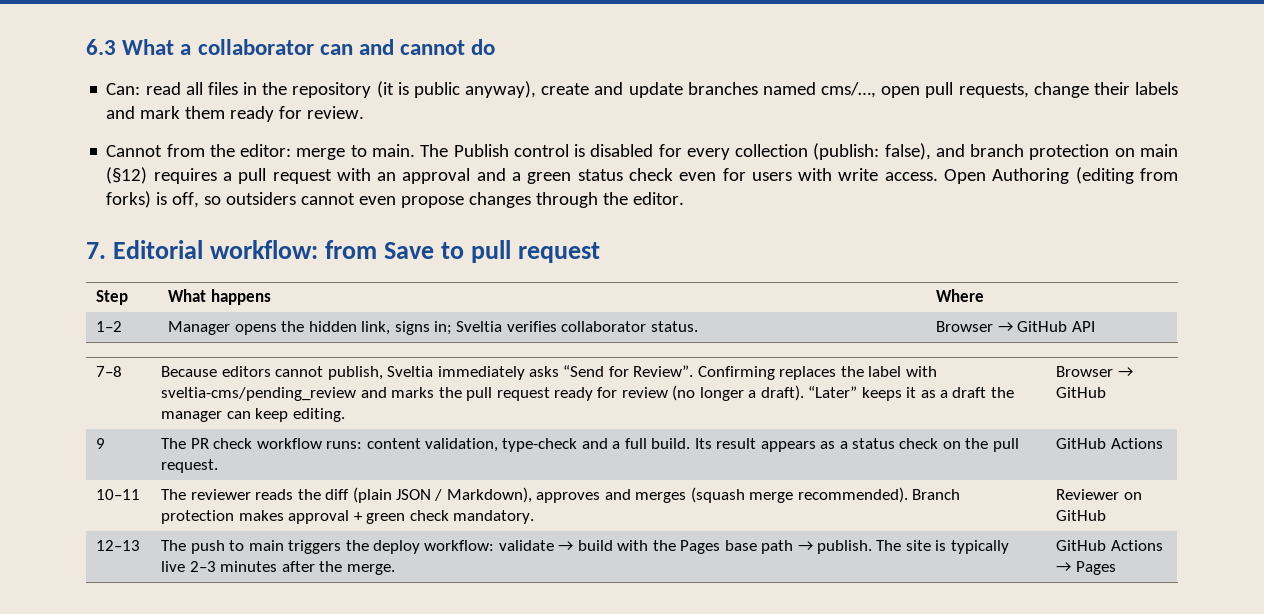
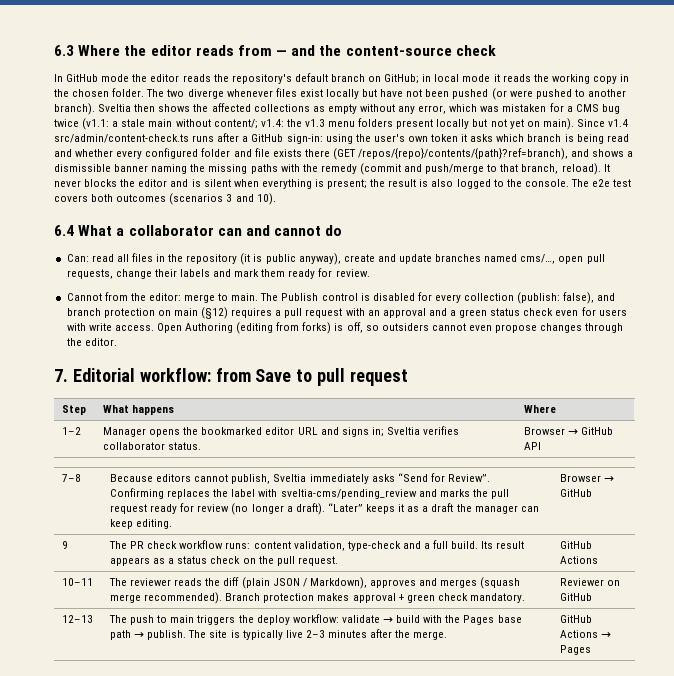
- 6.3 What a collaborator can and cannot do
+ 6.3 Where the editor reads from — and the content-source check
+ In GitHub mode the editor reads the repository's default branch on GitHub; in local mode it reads the working copy in the chosen folder. The two diverge whenever files exist locally but have not been pushed (or were pushed to another branch). Sveltia then shows the affected collections as empty without any error, which was mistaken for a CMS bug twice (v1.1: a stale main without content/; v1.4: the v1.3 menu folders present locally but not yet on main). Since v1.4 src/admin/content-check.ts runs after a GitHub sign-in: using the user's own token it asks which branch is being read and whether every configured folder and file exists there (GET /repos/{repo}/contents/{path}?ref=branch), and shows a dismissible banner naming the missing paths with the remedy (commit and push/merge to that branch, reload). It never blocks the editor and is silent when everything is present; the result is also logged to the console. The e2e test covers both outcomes (scenarios 3 and 10).
+ 6.4 What a collaborator can and cannot do
- 1–2 | Manager opens the hidden link, signs in; Sveltia verifies collaborator status. | Browser → GitHub API
+ 1–2 | Manager opens the bookmarked editor URL and signs in; Sveltia verifies collaborator status. | Browser → GitHub API

